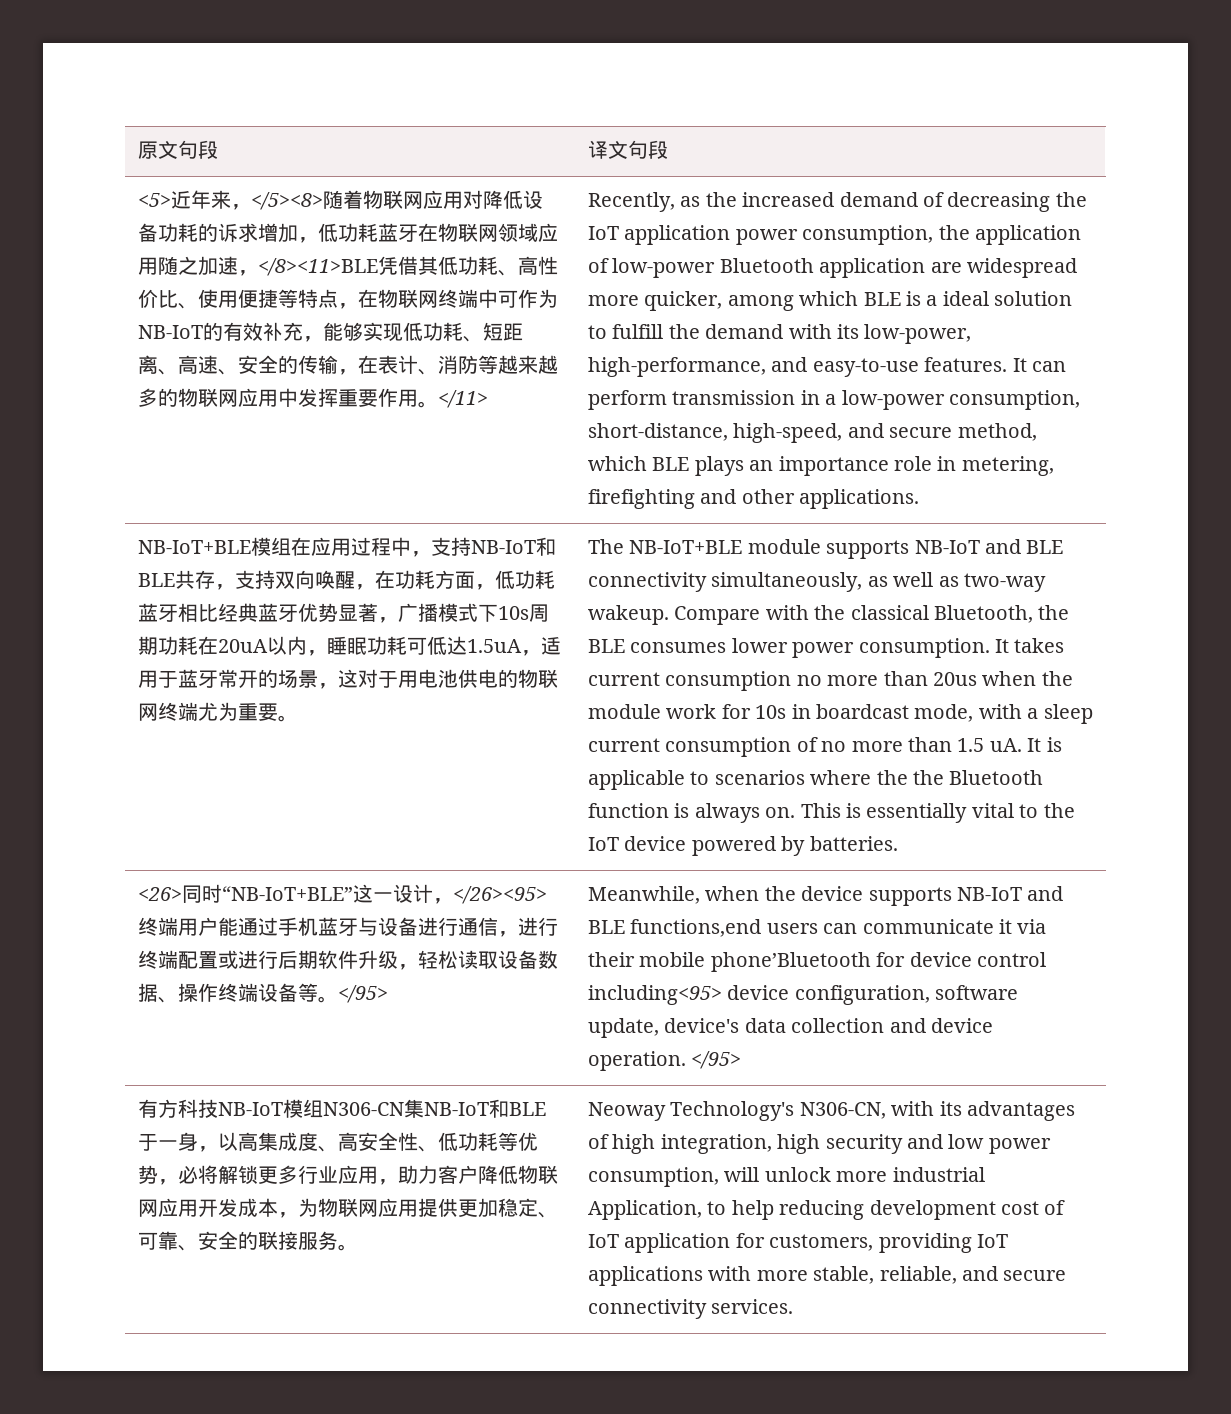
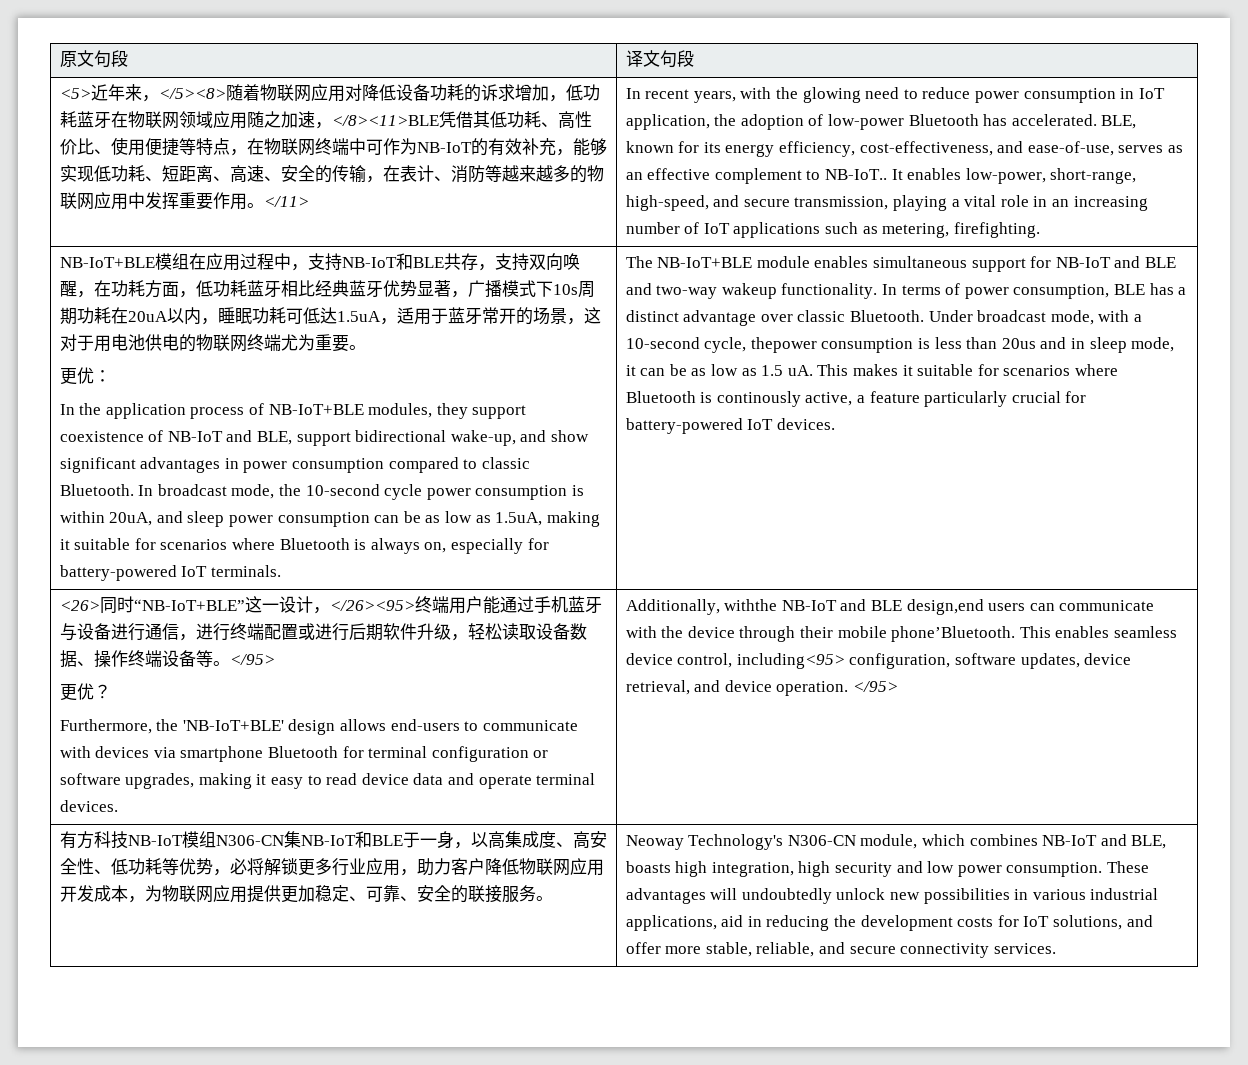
- Recently, as the increased demand of decreasing the IoT application power consumption, the application of low-power Bluetooth application are widespread more quicker, among which BLE is a ideal solution to fulfill the demand with its low-power, high-performance, and easy-to-use features. It can perform transmission in a low-power consumption, short-distance, high-speed, and secure method, which BLE plays an importance role in metering, firefighting and other applications.
+ In recent years, with the glowing need to reduce power consumption in IoT application, the adoption of low-power Bluetooth has accelerated. BLE, known for its energy efficiency, cost-effectiveness, and ease-of-use, serves as an effective complement to NB-IoT.. It enables low-power, short-range, high-speed, and secure transmission, playing a vital role in an increasing number of IoT applications such as metering, firefighting.
- The NB-IoT+BLE module supports NB-IoT and BLE connectivity simultaneously, as well as two-way wakeup. Compare with the classical Bluetooth, the BLE consumes lower power consumption. It takes current consumption no more than 20us when the module work for 10s in boardcast mode, with a sleep current consumption of no more than 1.5 uA. It is applicable to scenarios where the the Bluetooth function is always on. This is essentially vital to the IoT device powered by batteries.
+ 更优：
+ In the application process of NB-IoT+BLE modules, they support coexistence of NB-IoT and BLE, support bidirectional wake-up, and show significant advantages in power consumption compared to classic Bluetooth. In broadcast mode, the 10-second cycle power consumption is within 20uA, and sleep power consumption can be as low as 1.5uA, making it suitable for scenarios where Bluetooth is always on, especially for battery-powered IoT terminals. | The NB-IoT+BLE module enables simultaneous support for NB-IoT and BLE and two-way wakeup functionality. In terms of power consumption, BLE has a distinct advantage over classic Bluetooth. Under broadcast mode, with a 10-second cycle, thepower consumption is less than 20us and in sleep mode, it can be as low as 1.5 uA. This makes it suitable for scenarios where Bluetooth is continously active, a feature particularly crucial for battery-powered IoT devices.
- Meanwhile, when the device supports NB-IoT and BLE functions,end users can communicate it via their mobile phone’Bluetooth for device control including<95> device configuration, software update, device's data collection and device operation.
+ 更优？
+ Furthermore, the 'NB-IoT+BLE' design allows end-users to communicate with devices via smartphone Bluetooth for terminal configuration or software upgrades, making it easy to read device data and operate terminal devices. | Additionally, withthe NB-IoT and BLE design,end users can communicate with the device through their mobile phone’Bluetooth. This enables seamless device control, including<95> configuration, software updates, device retrieval, and device operation.
- Neoway Technology's N306-CN, with its advantages of high integration, high security and low power consumption, will unlock more industrial Application, to help reducing development cost of IoT application for customers, providing IoT applications with more stable, reliable, and secure connectivity services.
+ Neoway Technology's N306-CN module, which combines NB-IoT and BLE, boasts high integration, high security and low power consumption. These advantages will undoubtedly unlock new possibilities in various industrial applications, aid in reducing the development costs for IoT solutions, and offer more stable, reliable, and secure connectivity services.

